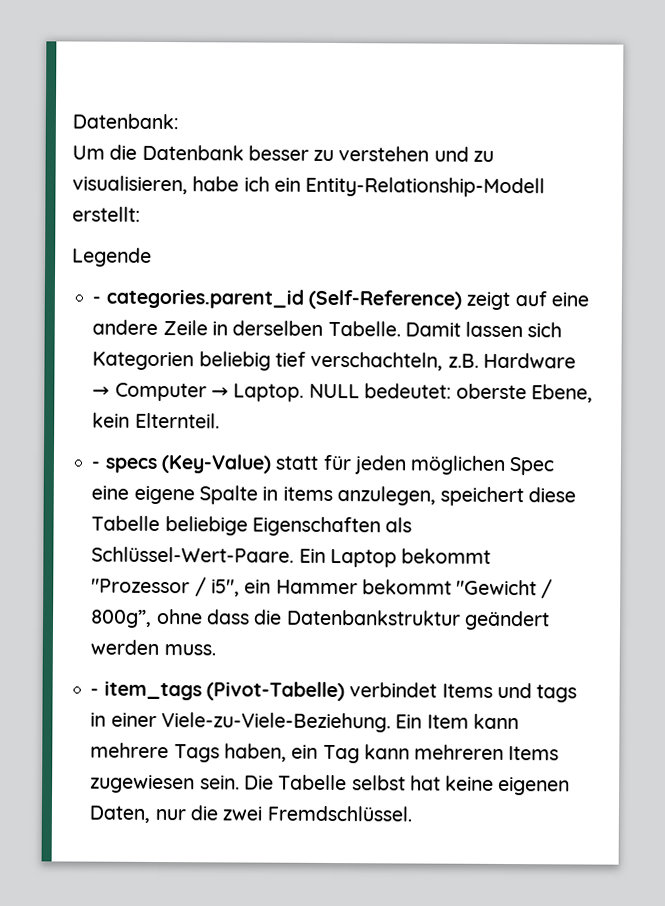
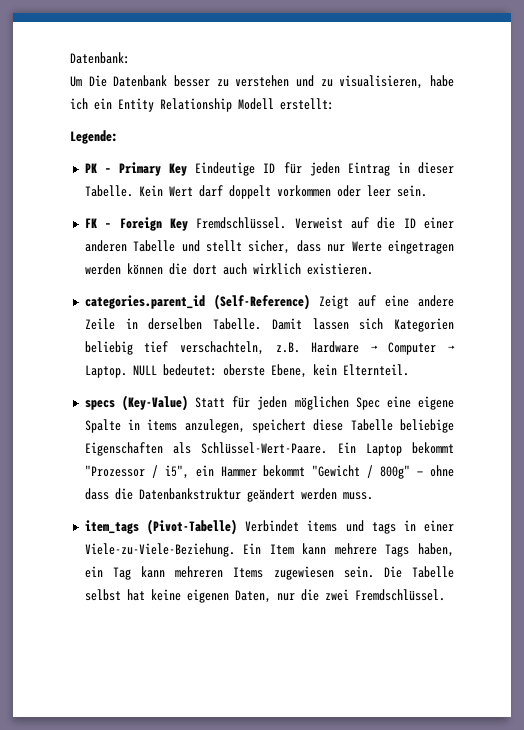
- Um die Datenbank besser zu verstehen und zu visualisieren, habe ich ein Entity-Relationship-Modell erstellt:
- Legende
- - categories.parent_id (Self-Reference) zeigt auf eine andere Zeile in derselben Tabelle.
+ Um Die Datenbank besser zu verstehen und zu visualisieren, habe ich ein Entity Relationship Modell erstellt:
+ Legende:
+ PK – Primary Key Eindeutige ID für jeden Eintrag in dieser Tabelle. Kein Wert darf doppelt vorkommen oder leer sein.
+ FK – Foreign Key Fremdschlüssel. Verweist auf die ID einer anderen Tabelle und stellt sicher, dass nur Werte eingetragen werden können die dort auch wirklich existieren.
+ categories.parent_id (Self-Reference) Zeigt auf eine andere Zeile in derselben Tabelle.
- - specs (Key-Value) statt für jeden möglichen Spec eine eigene Spalte in items anzulegen, speichert diese Tabelle beliebige Eigenschaften als Schlüssel-Wert-Paare.
+ specs (Key-Value) Statt für jeden möglichen Spec eine eigene Spalte in items anzulegen, speichert diese Tabelle beliebige Eigenschaften als Schlüssel-Wert-Paare.
- Ein Laptop bekommt "Prozessor / i5", ein Hammer bekommt "Gewicht / 800g”, ohne dass die Datenbankstruktur geändert werden muss.
+ Ein Laptop bekommt "Prozessor / i5", ein Hammer bekommt "Gewicht / 800g" — ohne dass die Datenbankstruktur geändert werden muss.
- - item_tags (Pivot-Tabelle) verbindet Items und tags in einer Viele-zu-Viele-Beziehung.
+ item_tags (Pivot-Tabelle) Verbindet items und tags in einer Viele-zu-Viele-Beziehung.

